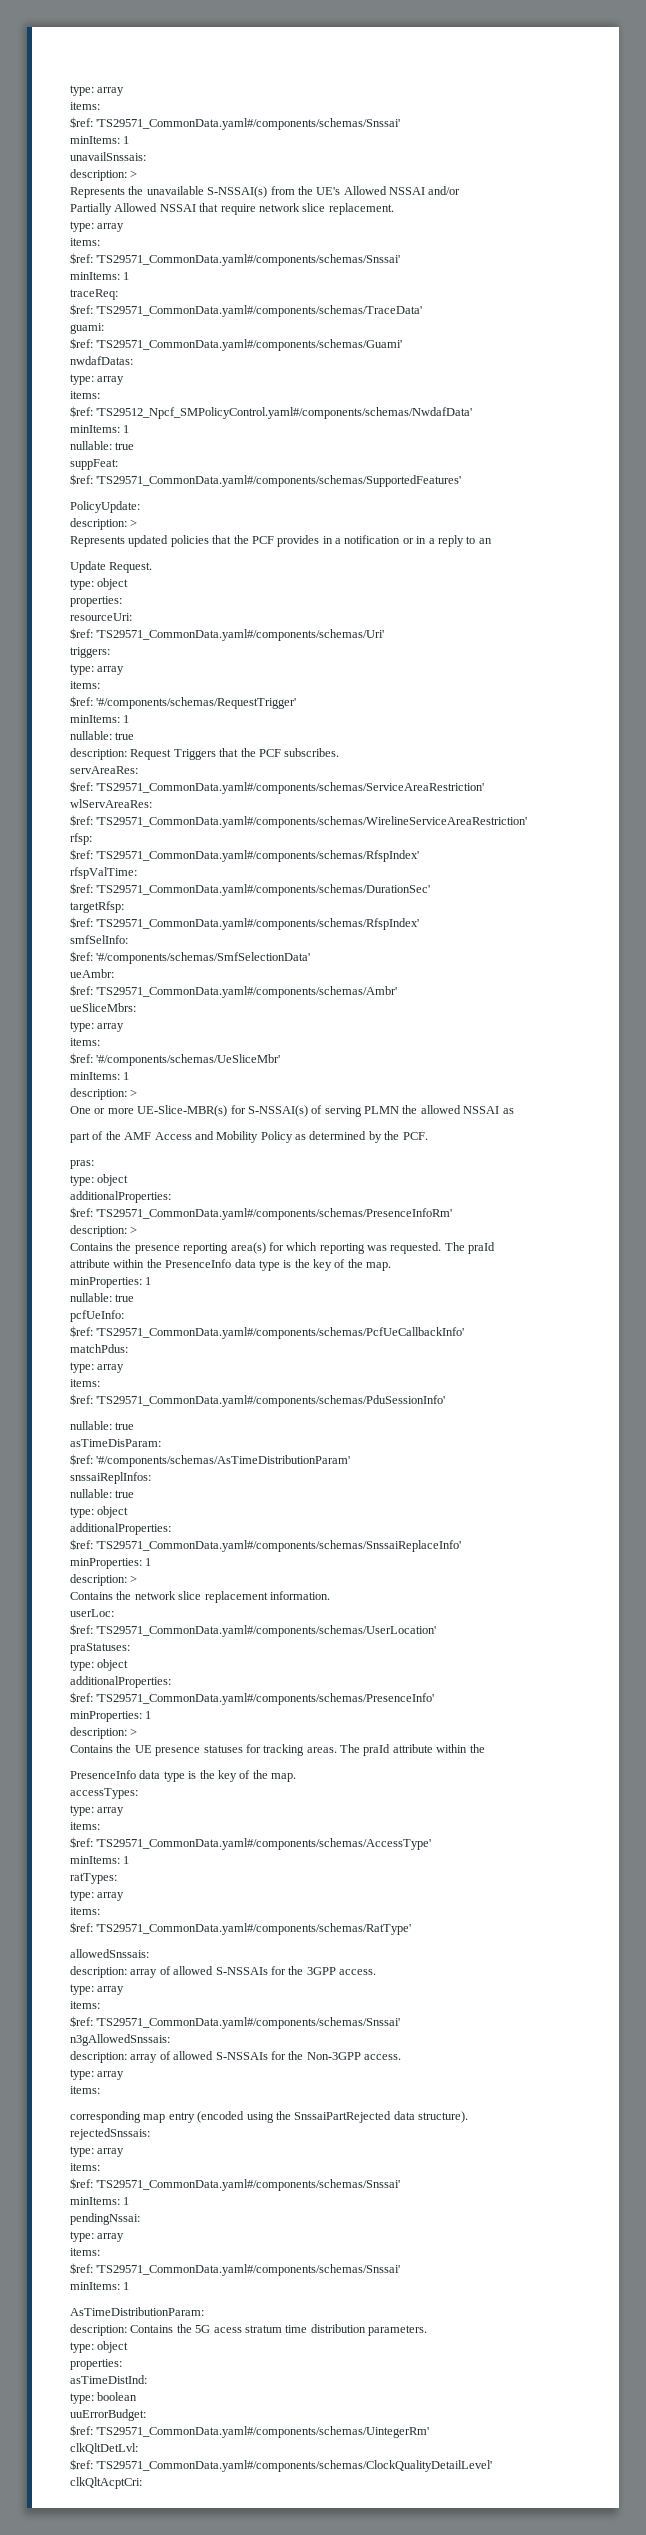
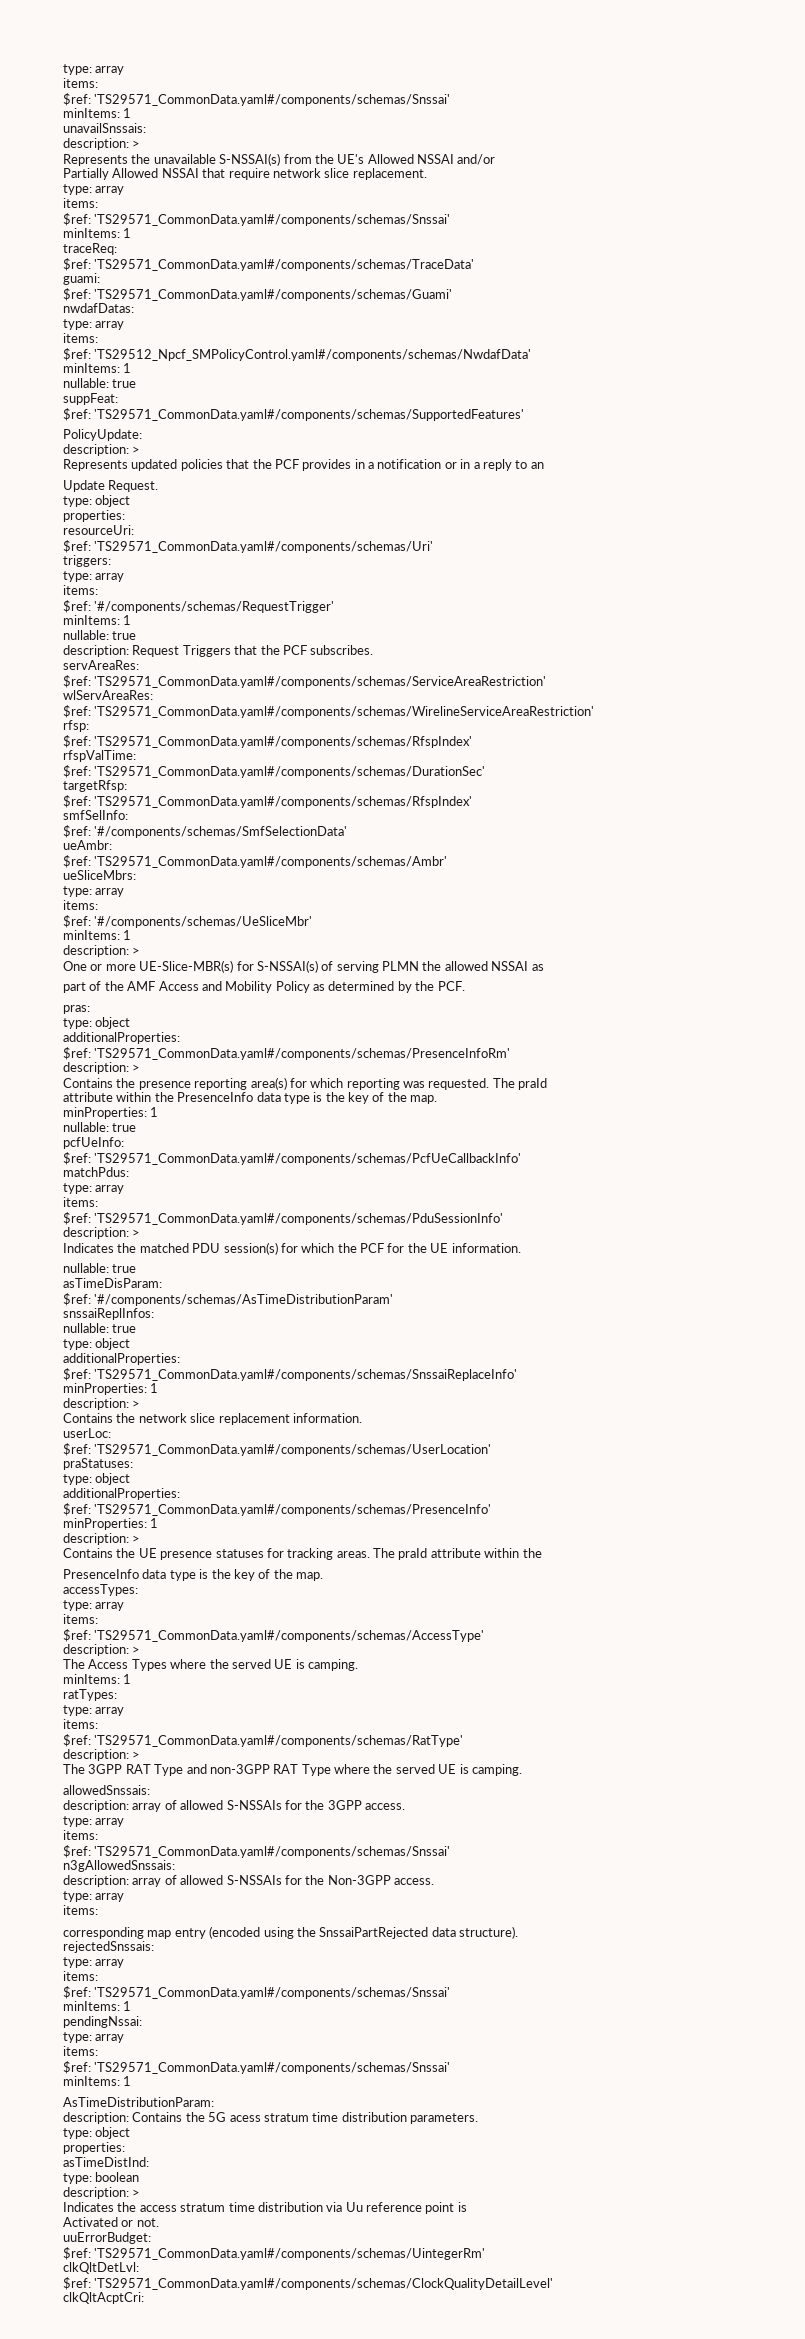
  $ref: 'TS29571_CommonData.yaml#/components/schemas/PduSessionInfo'
+ description: >
+ Indicates the matched PDU session(s) for which the PCF for the UE information.
  $ref: 'TS29571_CommonData.yaml#/components/schemas/AccessType'
+ description: >
+ The Access Types where the served UE is camping.
  $ref: 'TS29571_CommonData.yaml#/components/schemas/RatType'
+ description: >
+ The 3GPP RAT Type and non-3GPP RAT Type where the served UE is camping.
  type: boolean
+ description: >
+ Indicates the access stratum time distribution via Uu reference point is
+ Activated or not.

